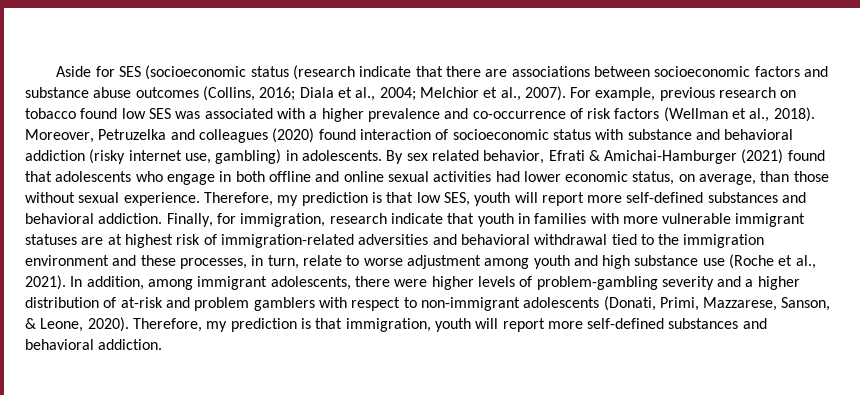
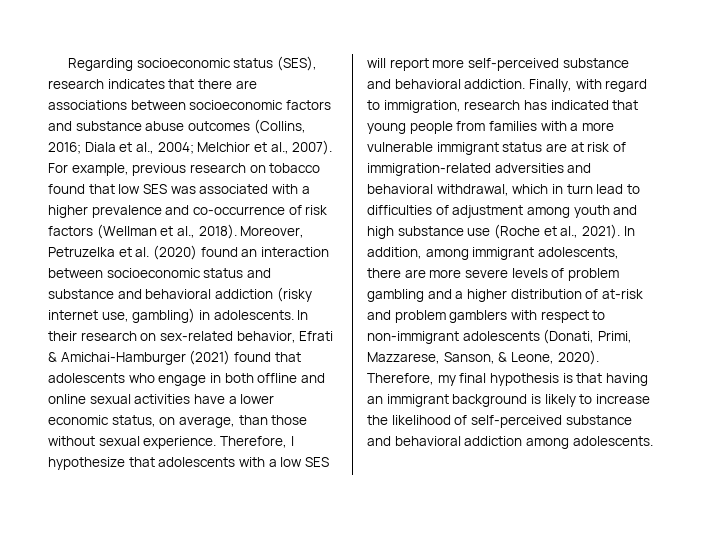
- Aside for SES (socioeconomic status (research indicate that there are associations between socioeconomic factors and substance abuse outcomes (Collins, 2016; Diala et al., 2004; Melchior et al., 2007).
+ Regarding socioeconomic status (SES), research indicates that there are associations between socioeconomic factors and substance abuse outcomes (Collins, 2016; Diala et al., 2004; Melchior et al., 2007).
- For example, previous research on tobacco found low SES was associated with a higher prevalence and co-occurrence of risk factors (Wellman et al., 2018).
+ For example, previous research on tobacco found that low SES was associated with a higher prevalence and co-occurrence of risk factors (Wellman et al., 2018).
- Moreover, Petruzelka and colleagues (2020) found interaction of socioeconomic status with substance and behavioral addiction (risky internet use, gambling) in adolescents.
+ Moreover, Petruzelka et al. (2020) found an interaction between socioeconomic status and substance and behavioral addiction (risky internet use, gambling) in adolescents.
- By sex related behavior, Efrati & Amichai-Hamburger (2021) found that adolescents who engage in both offline and online sexual activities had lower economic status, on average, than those without sexual experience.
+ In their research on sex-related behavior, Efrati & Amichai-Hamburger (2021) found that adolescents who engage in both offline and online sexual activities have a lower economic status, on average, than those without sexual experience.
- Therefore, my prediction is that low SES, youth will report more self-defined substances and behavioral addiction.
+ Therefore, I hypothesize that adolescents with a low SES will report more self-perceived substance and behavioral addiction.
- Finally, for immigration, research indicate that youth in families with more vulnerable immigrant statuses are at highest risk of immigration-related adversities and behavioral withdrawal tied to the immigration environment and these processes, in turn, relate to worse adjustment among youth and high substance use (Roche et al., 2021).
+ Finally, with regard to immigration, research has indicated that young people from families with a more vulnerable immigrant status are at risk of immigration-related adversities and behavioral withdrawal, which in turn lead to difficulties of adjustment among youth and high substance use (Roche et al., 2021).
- In addition, among immigrant adolescents, there were higher levels of problem-gambling severity and a higher distribution of at-risk and problem gamblers with respect to non-immigrant adolescents (Donati, Primi, Mazzarese, Sanson, & Leone, 2020).
+ In addition, among immigrant adolescents, there are more severe levels of problem gambling and a higher distribution of at-risk and problem gamblers with respect to non-immigrant adolescents (Donati, Primi, Mazzarese, Sanson, & Leone, 2020).
- Therefore, my prediction is that immigration, youth will report more self-defined substances and behavioral addiction.
+ Therefore, my final hypothesis is that having an immigrant background is likely to increase the likelihood of self-perceived substance and behavioral addiction among adolescents.

